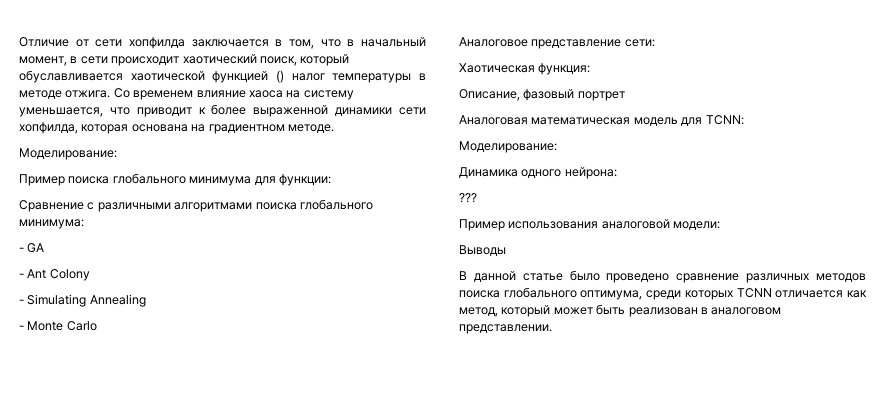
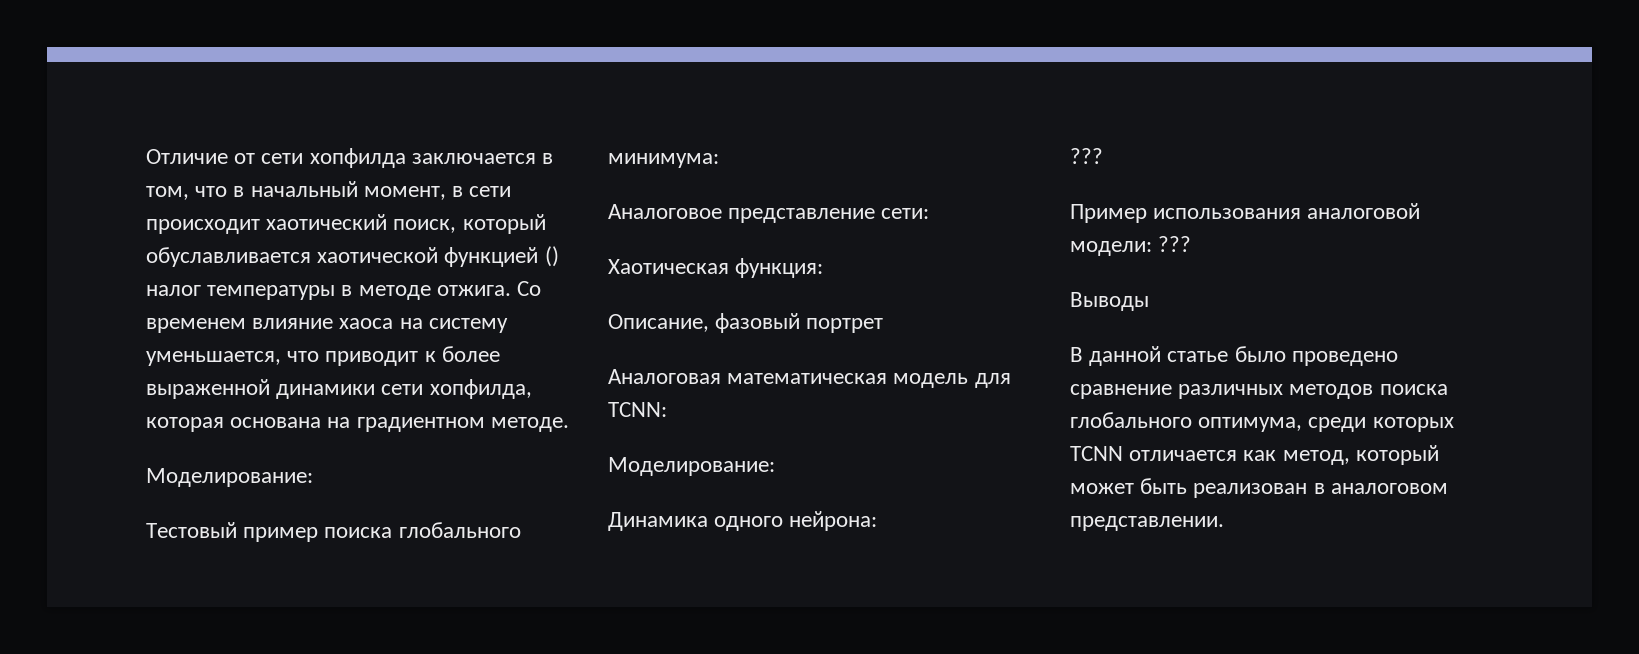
- Пример поиска глобального минимума для функции:
- Сравнение с различными алгоритмами поиска глобального минимума:
- - GA
- - Ant Colony
- - Simulating Annealing
- - Monte Carlo
+ Тестовый пример поиска глобального минимума:
- Пример использования аналоговой модели:
+ Пример использования аналоговой модели: ???

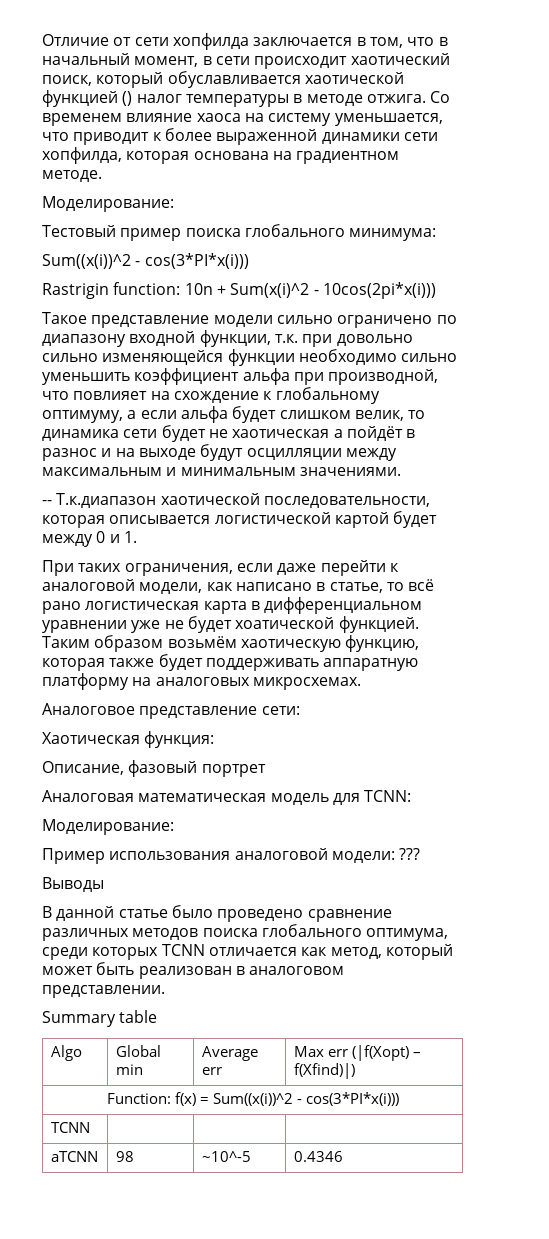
  Тестовый пример поиска глобального минимума:
+ Sum((x(i))^2 - cos(3*PI*x(i)))
+ Rastrigin function: 10n + Sum(x(i)^2 - 10cos(2pi*x(i)))
+ Такое представление модели сильно ограничено по диапазону входной функции, т.к. при довольно сильно изменяющейся функции необходимо сильно уменьшить коэффициент альфа при производной, что повлияет на схождение к глобальному оптимуму, а если альфа будет слишком велик, то динамика сети будет не хаотическая а пойдёт в разнос и на выходе будут осцилляции между максимальным и минимальным значениями.
+ -- Т.к.диапазон хаотической последовательности, которая описывается логистической картой будет между 0 и 1.
+ При таких ограничения, если даже перейти к аналоговой модели, как написано в статье, то всё рано логистическая карта в дифференциальном уравнении уже не будет хоатической функцией. Таким образом возьмём хаотическую функцию, которая также будет поддерживать аппаратную платформу на аналоговых микросхемах.
- Динамика одного нейрона:
- ???
+ Summary table
+ Algo | Global min | Average err | Max err (|f(Xopt) – f(Xfind)|)
+ Function: f(x) = Sum((x(i))^2 - cos(3*PI*x(i)))
+ TCNN | | |
+ aTCNN | 98 | ~10^-5 | 0.4346

